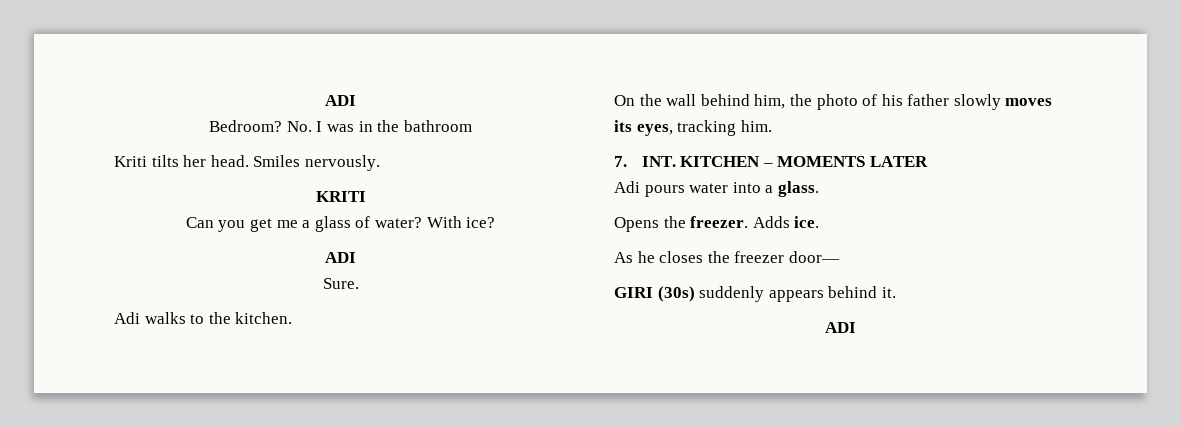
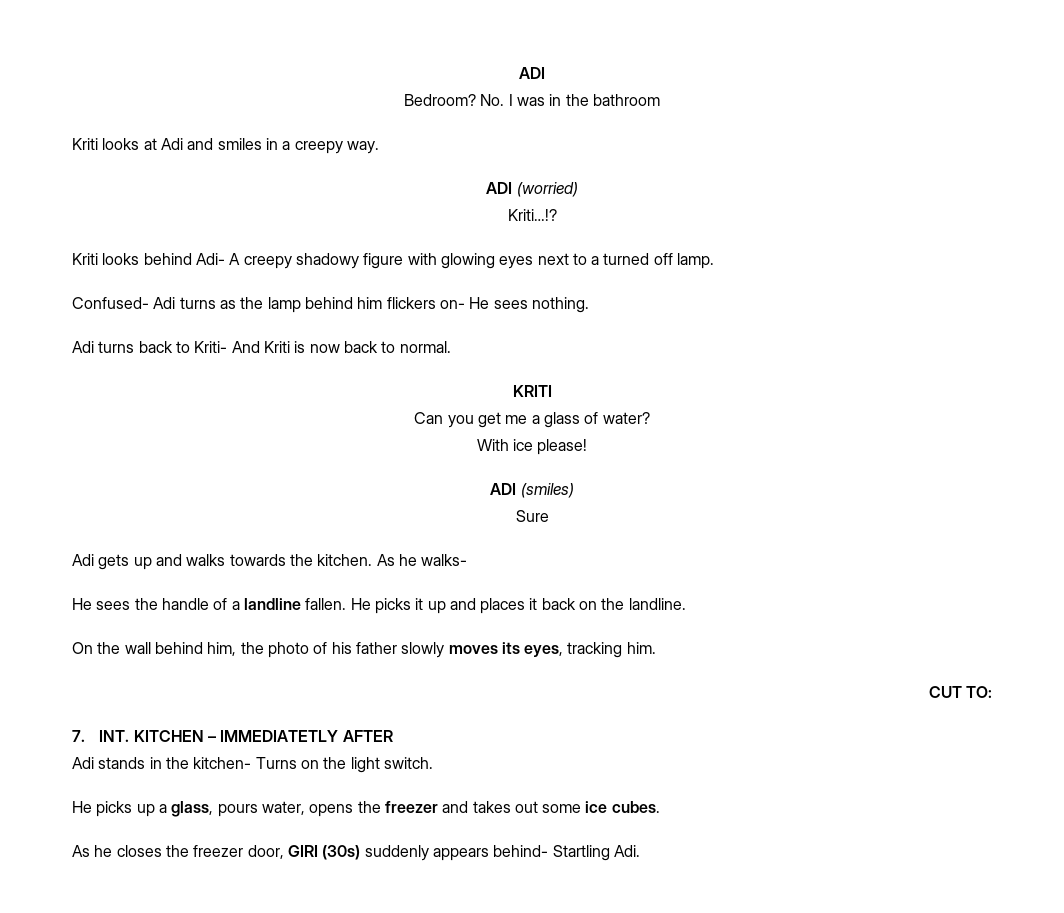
- Kriti tilts her head. Smiles nervously.
+ Kriti looks at Adi and smiles in a creepy way.
+ ADI (worried)
+ Kriti…!?
+ Kriti looks behind Adi- A creepy shadowy figure with glowing eyes next to a turned off lamp.
+ Confused- Adi turns as the lamp behind him flickers on- He sees nothing.
+ Adi turns back to Kriti- And Kriti is now back to normal.
- Can you get me a glass of water? With ice?
- ADI
- Sure.
- Adi walks to the kitchen.
+ Can you get me a glass of water?
+ With ice please!
+ ADI (smiles)
+ Sure
+ Adi gets up and walks towards the kitchen. As he walks-
+ He sees the handle of a landline fallen. He picks it up and places it back on the landline.
+ CUT TO:
- 7. INT. KITCHEN – MOMENTS LATER
- Adi pours water into a glass.
- Opens the freezer. Adds ice.
+ 7. INT. KITCHEN – IMMEDIATETLY AFTER
+ Adi stands in the kitchen- Turns on the light switch.
+ He picks up a glass, pours water, opens the freezer and takes out some ice cubes.
- As he closes the freezer door—
- GIRI (30s) suddenly appears behind it.
- ADI
+ As he closes the freezer door, GIRI (30s) suddenly appears behind- Startling Adi.

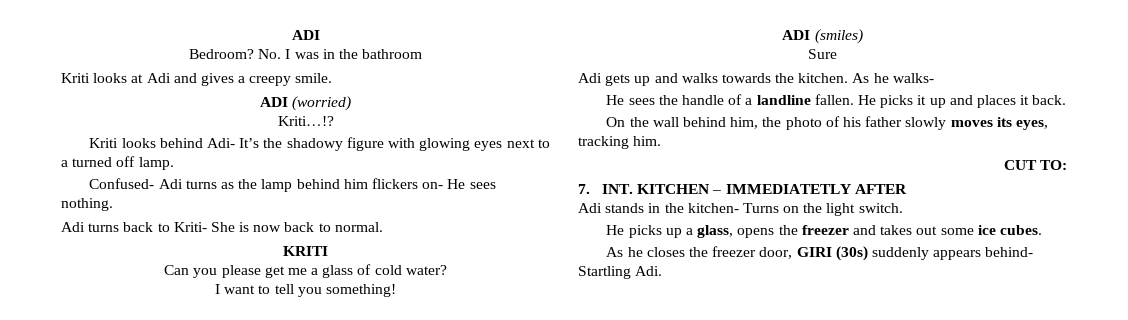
- Kriti looks at Adi and smiles in a creepy way.
+ Kriti looks at Adi and gives a creepy smile.
- Kriti looks behind Adi- A creepy shadowy figure with glowing eyes next to a turned off lamp.
+ Kriti looks behind Adi- It’s the shadowy figure with glowing eyes next to a turned off lamp.
- Adi turns back to Kriti- And Kriti is now back to normal.
+ Adi turns back to Kriti- She is now back to normal.
- Can you get me a glass of water?
+ Can you please get me a glass of cold water?
- With ice please!
+ I want to tell you something!
- He picks it up and places it back on the landline.
+ He picks it up and places it back.
- He picks up a glass, pours water, opens the freezer and takes out some ice cubes.
+ He picks up a glass, opens the freezer and takes out some ice cubes.

